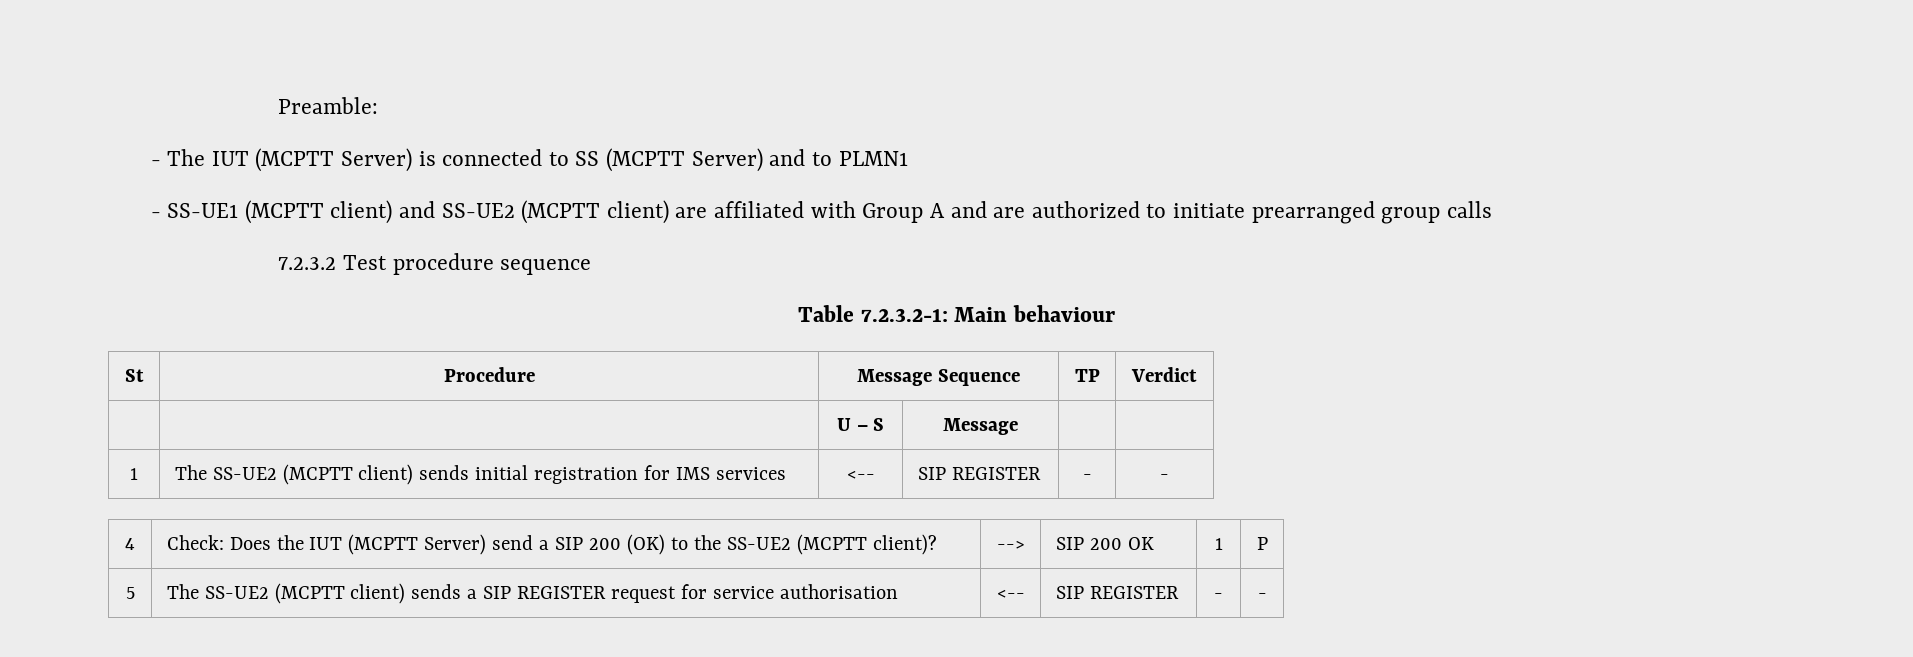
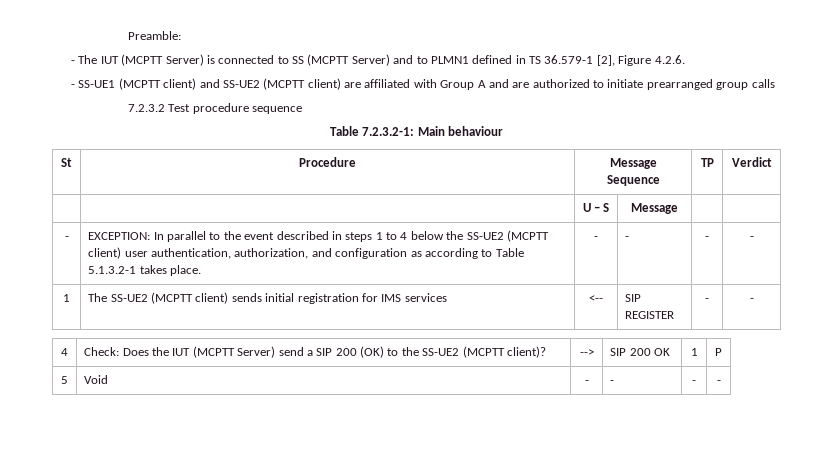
- - The IUT (MCPTT Server) is connected to SS (MCPTT Server) and to PLMN1
+ - The IUT (MCPTT Server) is connected to SS (MCPTT Server) and to PLMN1 defined in TS 36.579-1 [2], Figure 4.2.6.
+ - | EXCEPTION: In parallel to the event described in steps 1 to 4 below the SS-UE2 (MCPTT client) user authentication, authorization, and configuration as according to Table 5.1.3.2-1 takes place. | - | - | - | -
- 5 | The SS-UE2 (MCPTT client) sends a SIP REGISTER request for service authorisation | <-- | SIP REGISTER | - | -
+ 5 | Void | - | - | - | -

